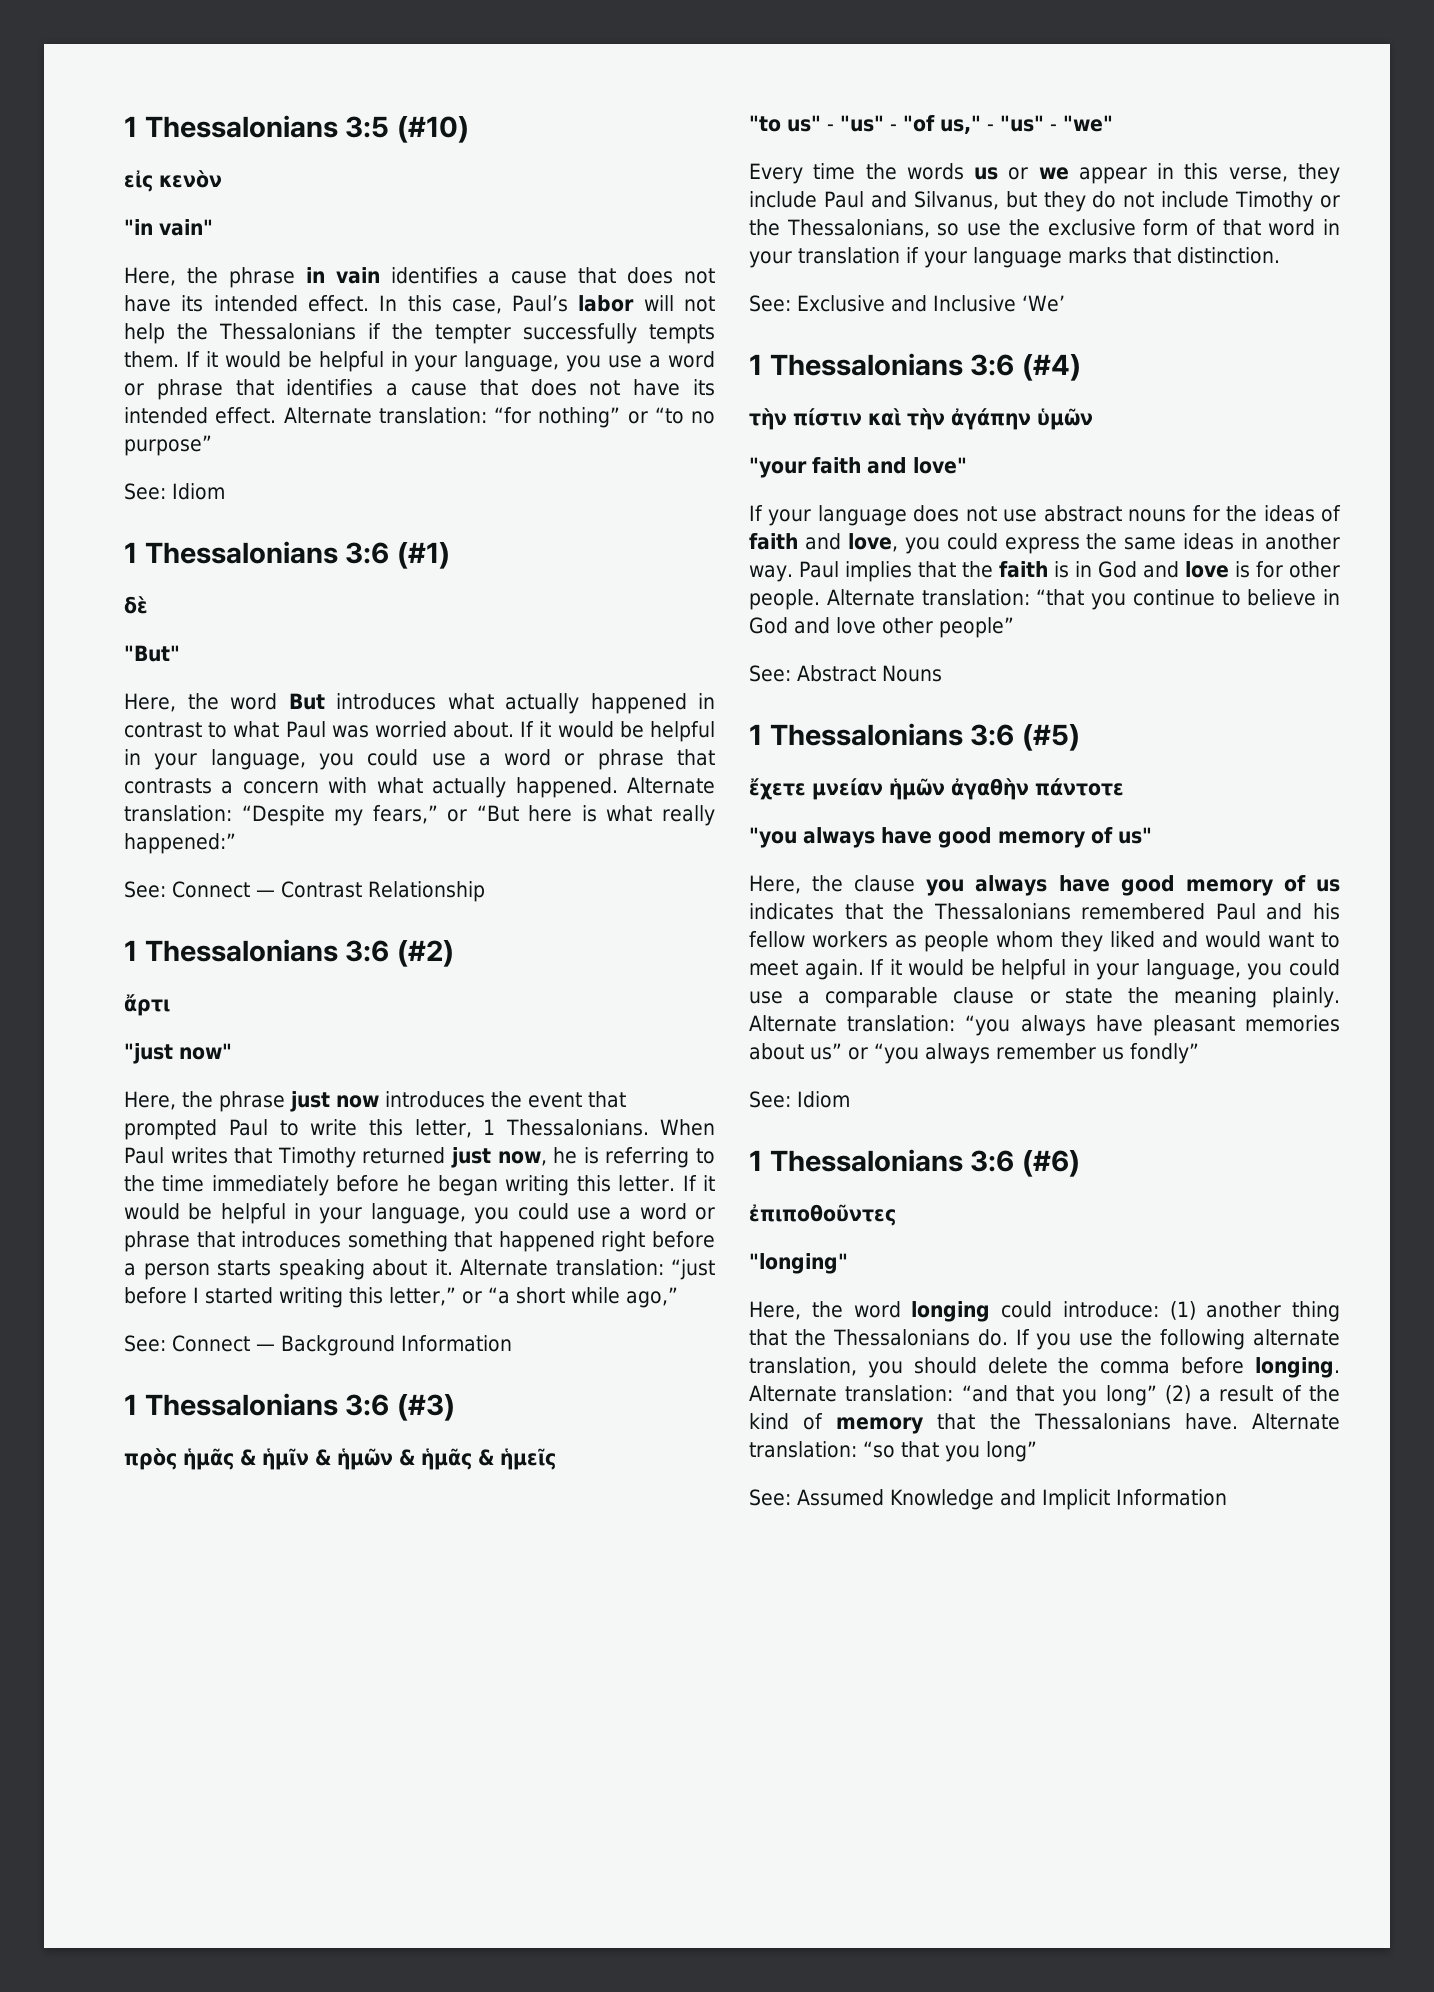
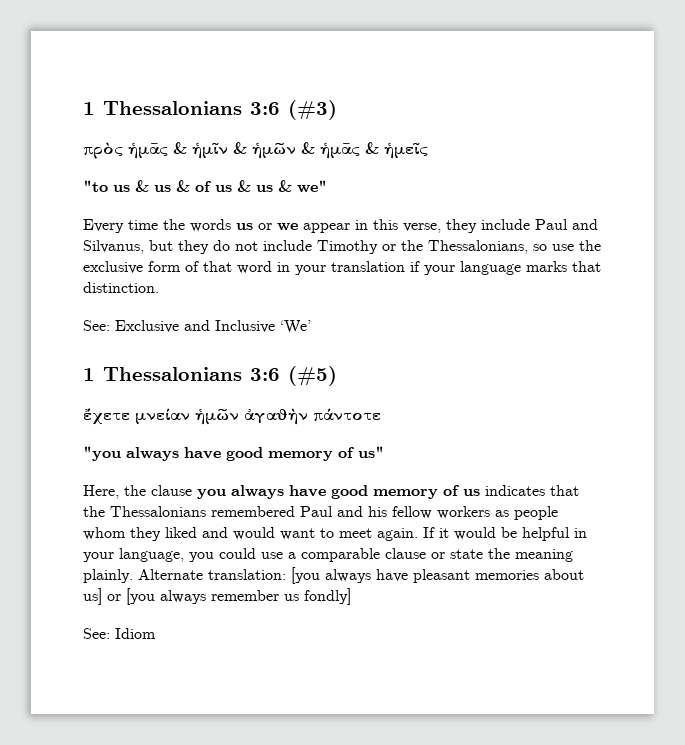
- 1 Thessalonians 3:5 (#10)
- εἰς κενὸν
- "in vain"
- Here, the phrase in vain identifies a cause that does not have its intended effect. In this case, Paul’s labor will not help the Thessalonians if the tempter successfully tempts them. If it would be helpful in your language, you use a word or phrase that identifies a cause that does not have its intended effect. Alternate translation: “for nothing” or “to no purpose”
- See: Idiom
- 1 Thessalonians 3:6 (#1)
- δὲ
- "But"
- Here, the word But introduces what actually happened in contrast to what Paul was worried about. If it would be helpful in your language, you could use a word or phrase that contrasts a concern with what actually happened. Alternate translation: “Despite my fears,” or “But here is what really happened:”
- See: Connect — Contrast Relationship
- 1 Thessalonians 3:6 (#2)
- ἄρτι
- "just now"
- Here, the phrase just now introduces the event that prompted Paul to write this letter, 1 Thessalonians. When Paul writes that Timothy returned just now, he is referring to the time immediately before he began writing this letter. If it would be helpful in your language, you could use a word or phrase that introduces something that happened right before a person starts speaking about it. Alternate translation: “just before I started writing this letter,” or “a short while ago,”
- See: Connect — Background Information
- "to us" - "us" - "of us," - "us" - "we"
+ "to us & us & of us & us & we"
- 1 Thessalonians 3:6 (#4)
- τὴν πίστιν καὶ τὴν ἀγάπην ὑμῶν
- "your faith and love"
- If your language does not use abstract nouns for the ideas of faith and love, you could express the same ideas in another way. Paul implies that the faith is in God and love is for other people. Alternate translation: “that you continue to believe in God and love other people”
- See: Abstract Nouns
- Alternate translation: “you always have pleasant memories about us” or “you always remember us fondly”
+ Alternate translation: [you always have pleasant memories about us] or [you always remember us fondly]
  See: Idiom
- 1 Thessalonians 3:6 (#6)
- ἐπιποθοῦντες
- "longing"
- Here, the word longing could introduce: (1) another thing that the Thessalonians do. If you use the following alternate translation, you should delete the comma before longing. Alternate translation: “and that you long” (2) a result of the kind of memory that the Thessalonians have. Alternate translation: “so that you long”
- See: Assumed Knowledge and Implicit Information

